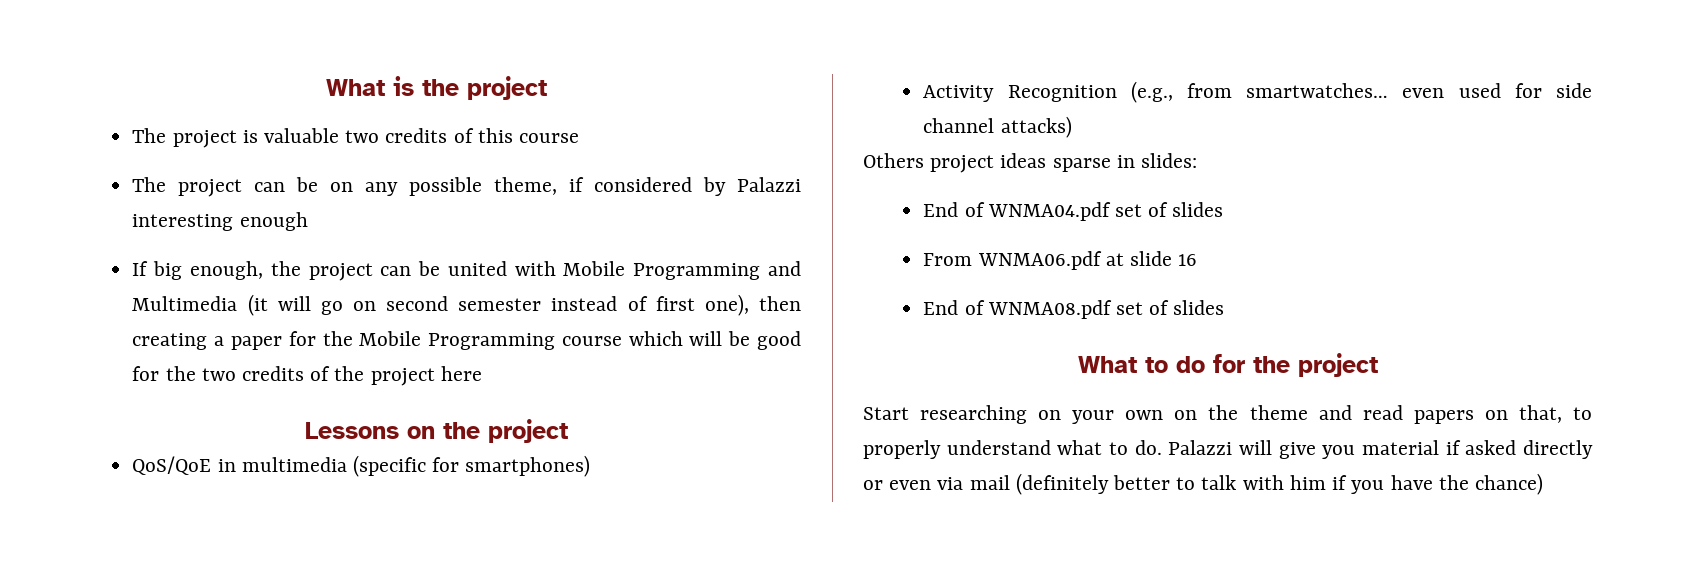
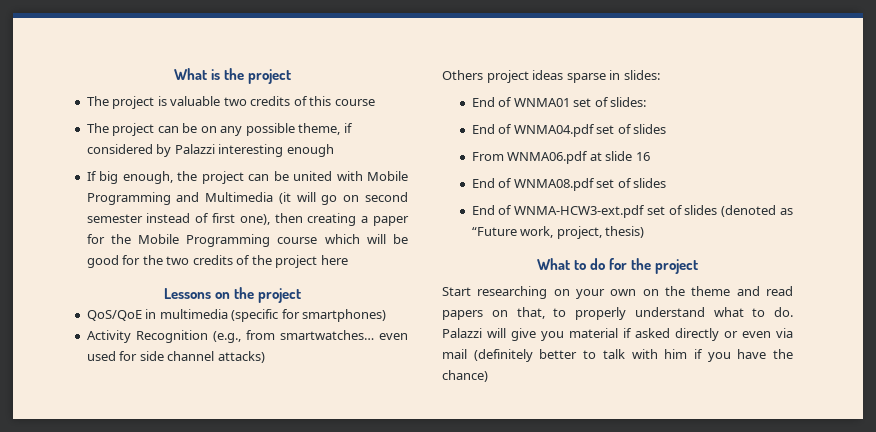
+ End of WNMA01 set of slides:
+ End of WNMA-HCW3-ext.pdf set of slides (denoted as “Future work, project, thesis)

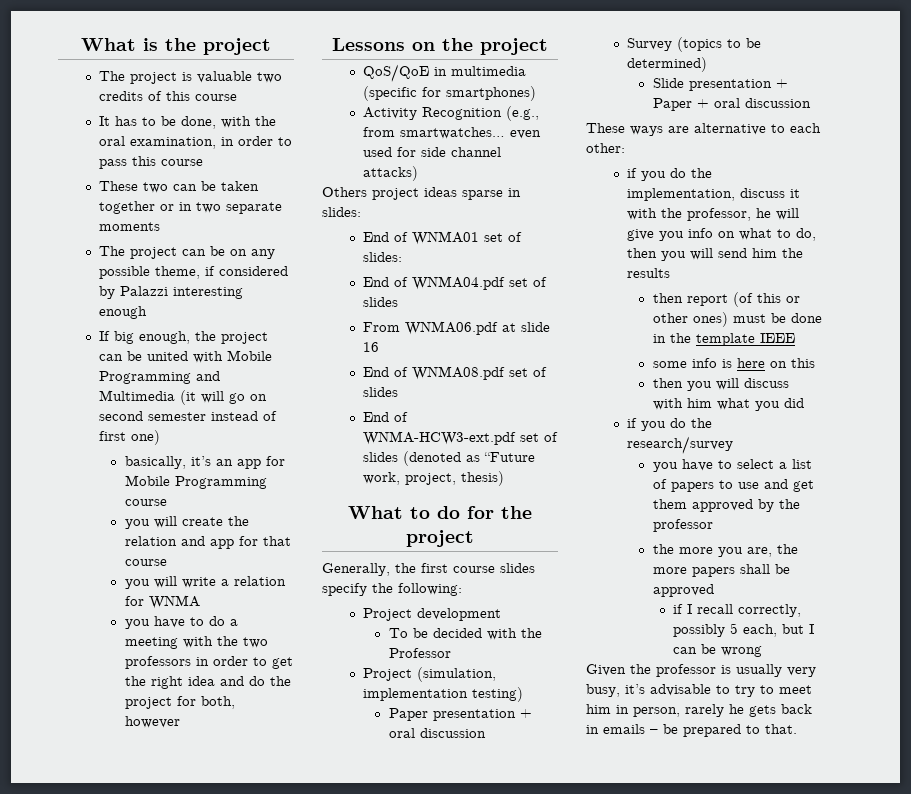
+ It has to be done, with the oral examination, in order to pass this course
+ These two can be taken together or in two separate moments
- If big enough, the project can be united with Mobile Programming and Multimedia (it will go on second semester instead of first one), then creating a paper for the Mobile Programming course which will be good for the two credits of the project here
+ If big enough, the project can be united with Mobile Programming and Multimedia (it will go on second semester instead of first one)
+ basically, it’s an app for Mobile Programming course
+ you will create the relation and app for that course
+ you will write a relation for WNMA
+ you have to do a meeting with the two professors in order to get the right idea and do the project for both, however
- Start researching on your own on the theme and read papers on that, to properly understand what to do. Palazzi will give you material if asked directly or even via mail (definitely better to talk with him if you have the chance)
+ Generally, the first course slides specify the following:
+ Project development
+ To be decided with the Professor
+ Project (simulation, implementation testing)
+ Paper presentation + oral discussion
+ Survey (topics to be determined)
+ Slide presentation + Paper + oral discussion
+ These ways are alternative to each other:
+ if you do the implementation, discuss it with the professor, he will give you info on what to do, then you will send him the results
+ then report (of this or other ones) must be done in the template IEEE
+ some info is here on this
+ then you will discuss with him what you did
+ if you do the research/survey
+ you have to select a list of papers to use and get them approved by the professor
+ the more you are, the more papers shall be approved
+ if I recall correctly, possibly 5 each, but I can be wrong
+ Given the professor is usually very busy, it’s advisable to try to meet him in person, rarely he gets back in emails – be prepared to that.

